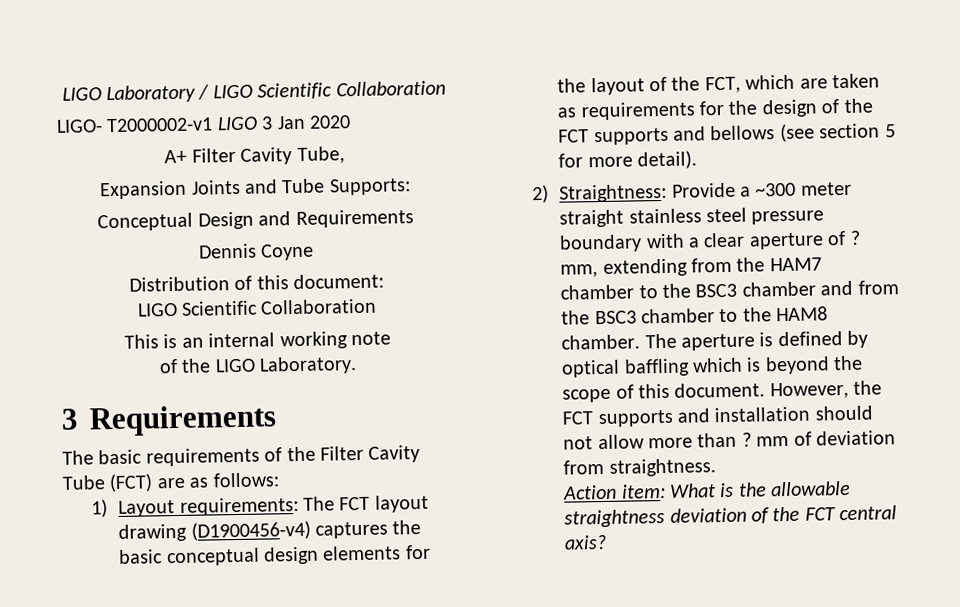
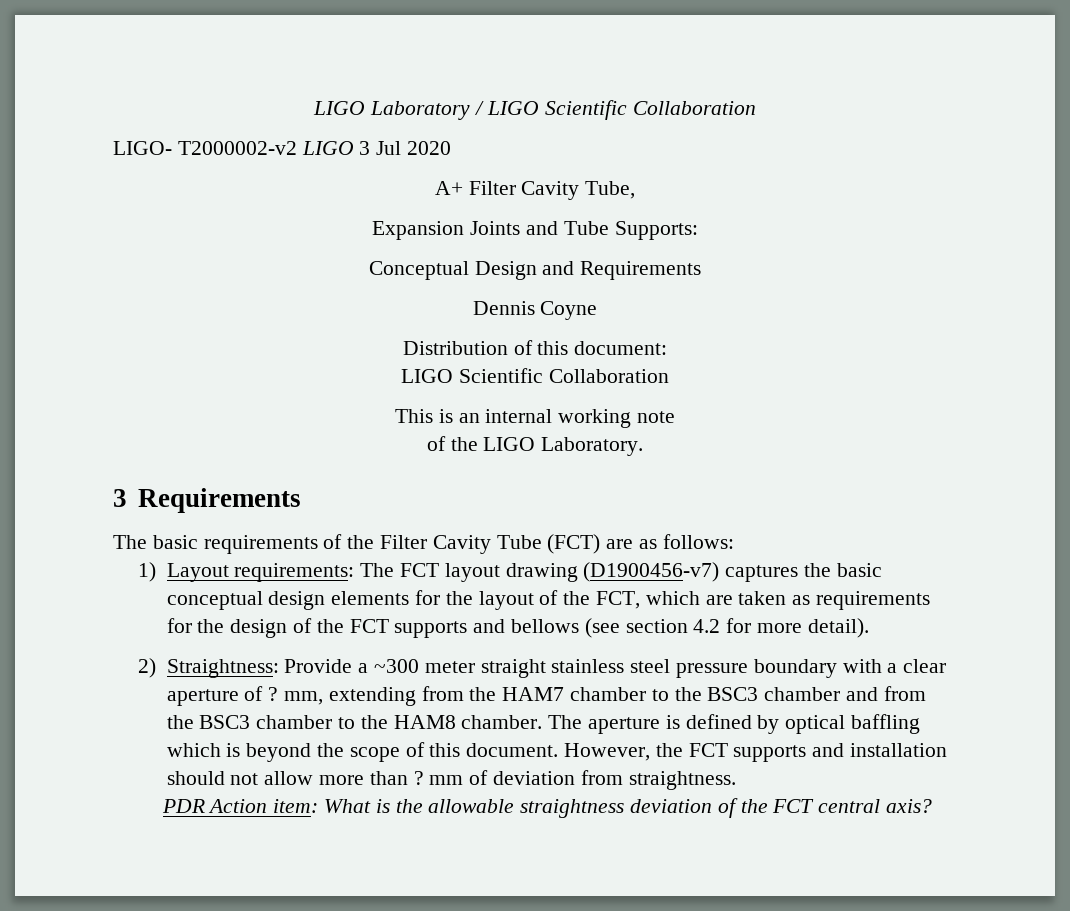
- LIGO- T2000002-v1 LIGO 3 Jan 2020
+ LIGO- T2000002-v2 LIGO 3 Jul 2020
- 1) Layout requirements: The FCT layout drawing (D1900456-v4) captures the basic conceptual design elements for the layout of the FCT, which are taken as requirements for the design of the FCT supports and bellows (see section 5 for more detail).
+ 1) Layout requirements: The FCT layout drawing (D1900456-v7) captures the basic conceptual design elements for the layout of the FCT, which are taken as requirements for the design of the FCT supports and bellows (see section 4.2 for more detail).
- Action item: What is the allowable straightness deviation of the FCT central axis?
+ PDR Action item: What is the allowable straightness deviation of the FCT central axis?

